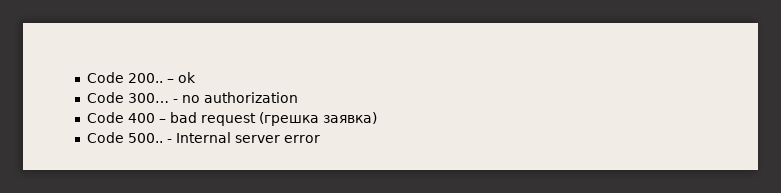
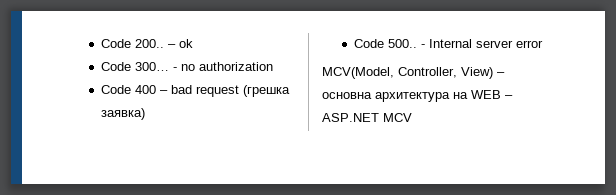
+ MCV(Model, Controller, View) – основна архитектура на WEB – ASP.NET MCV

